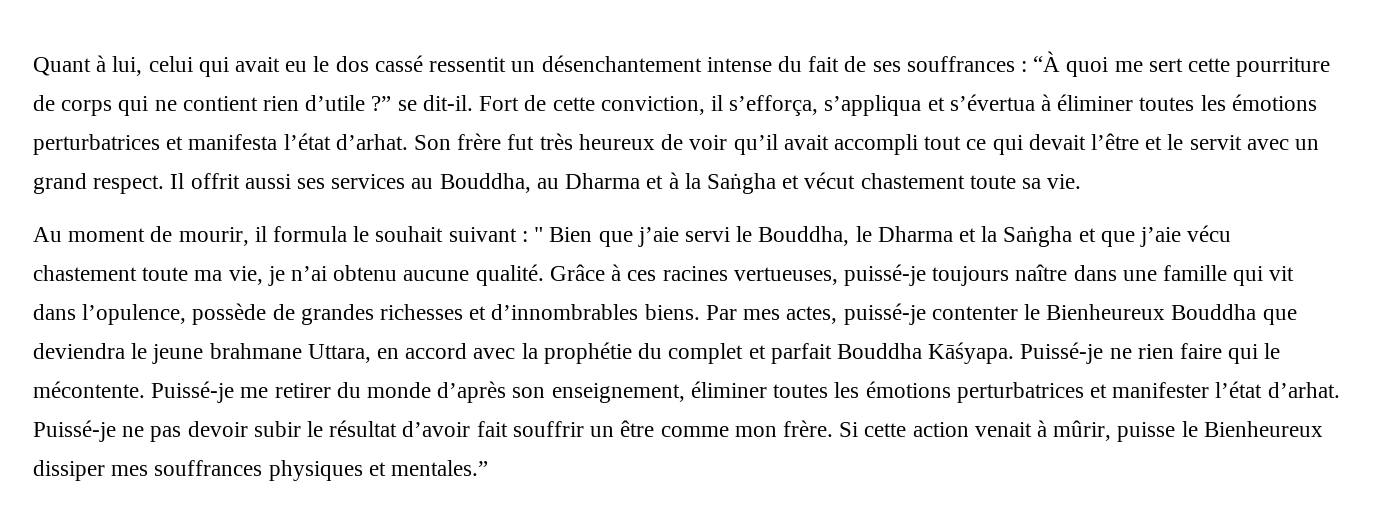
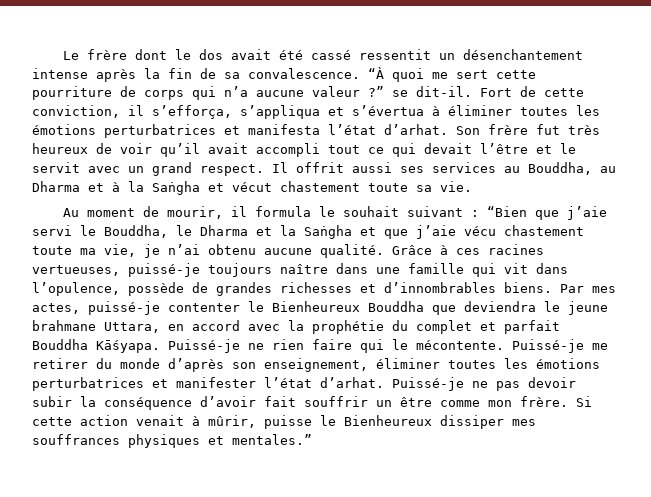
- Quant à lui, celui qui avait eu le dos cassé ressentit un désenchantement intense du fait de ses souffrances : “À quoi me sert cette pourriture de corps qui ne contient rien d’utile ?” se dit-il.
+ Le frère dont le dos avait été cassé ressentit un désenchantement intense après la fin de sa convalescence. “À quoi me sert cette pourriture de corps qui n’a aucune valeur ?” se dit-il.
- Au moment de mourir, il formula le souhait suivant : " Bien que j’aie servi le Bouddha, le Dharma et la Saṅgha et que j’aie vécu chastement toute ma vie, je n’ai obtenu aucune qualité.
+ Au moment de mourir, il formula le souhait suivant : “Bien que j’aie servi le Bouddha, le Dharma et la Saṅgha et que j’aie vécu chastement toute ma vie, je n’ai obtenu aucune qualité.
- Puissé-je ne pas devoir subir le résultat d’avoir fait souffrir un être comme mon frère.
+ Puissé-je ne pas devoir subir la conséquence d’avoir fait souffrir un être comme mon frère.

